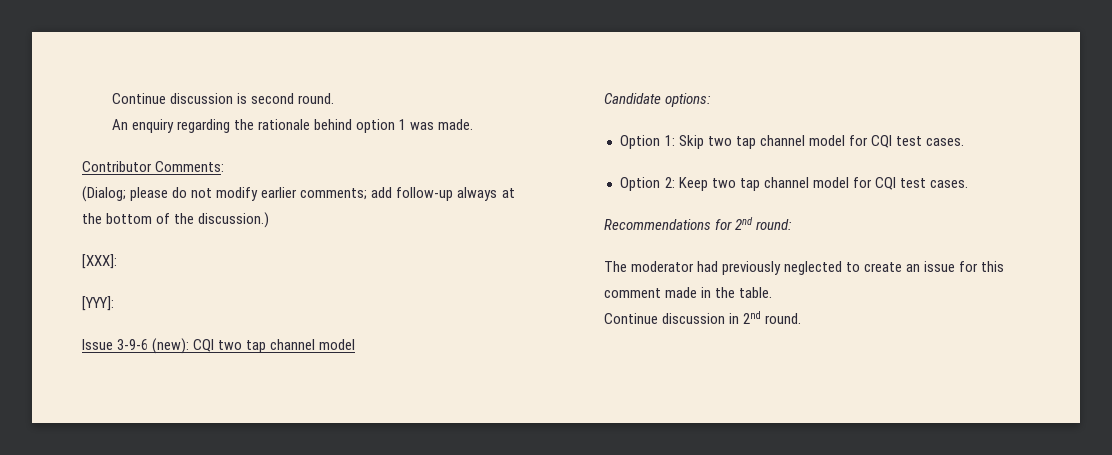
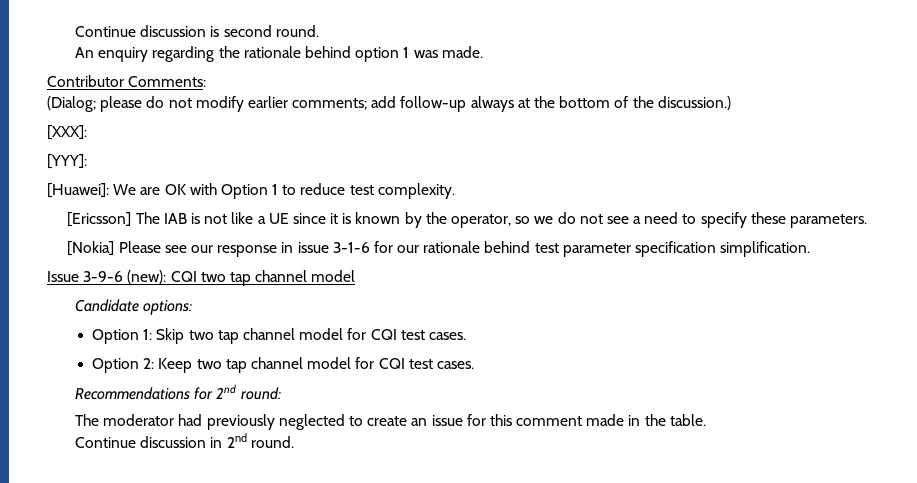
+ [Huawei]: We are OK with Option 1 to reduce test complexity.
+ [Ericsson] The IAB is not like a UE since it is known by the operator, so we do not see a need to specify these parameters.
+ [Nokia] Please see our response in issue 3-1-6 for our rationale behind test parameter specification simplification.

